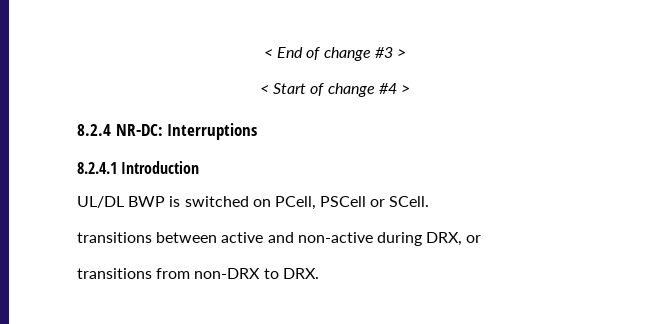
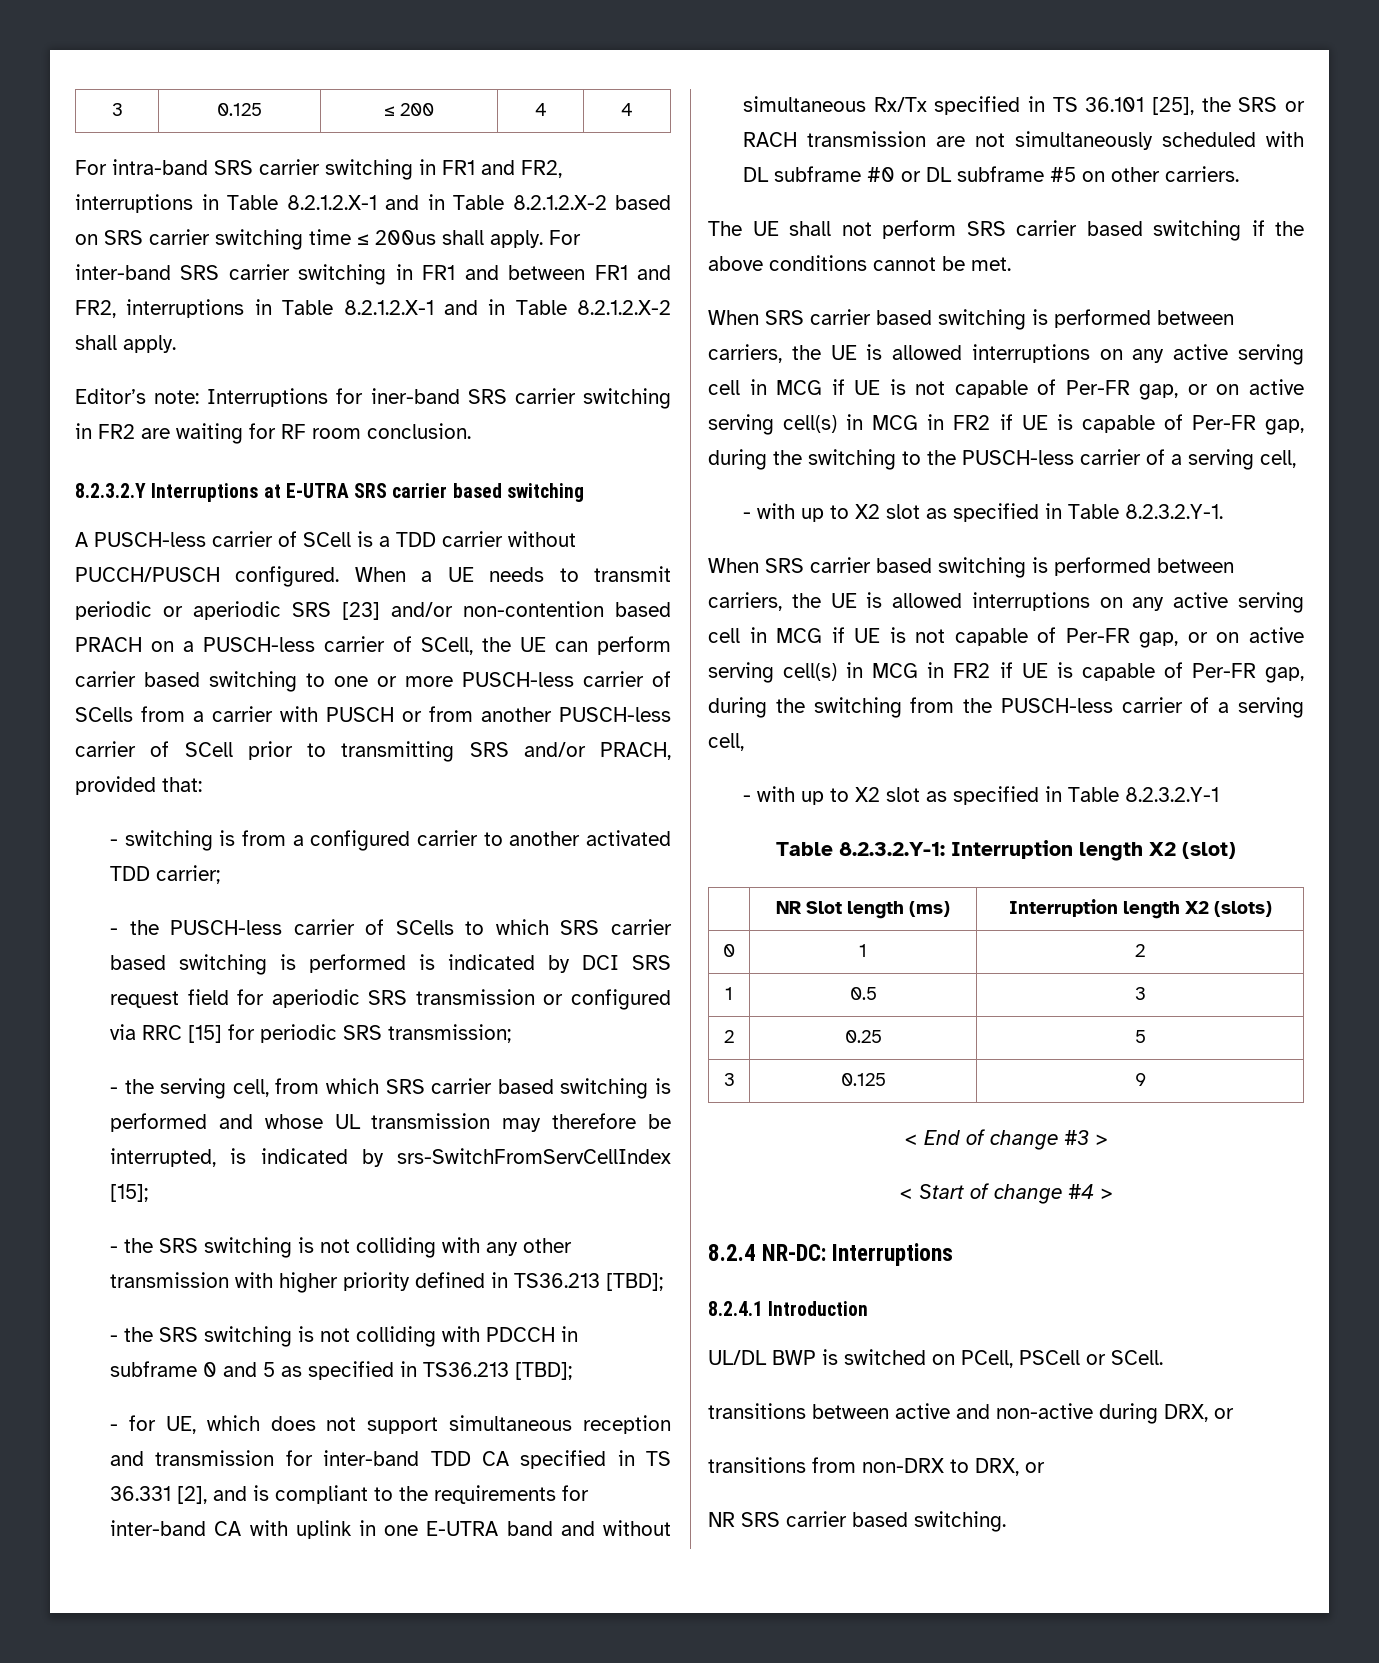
+ 3 | 0.125 | ≤ 200 | 4 | 4
+ For intra-band SRS carrier switching in FR1 and FR2, interruptions in Table 8.2.1.2.X-1 and in Table 8.2.1.2.X-2 based on SRS carrier switching time ≤ 200us shall apply. For inter-band SRS carrier switching in FR1 and between FR1 and FR2, interruptions in Table 8.2.1.2.X-1 and in Table 8.2.1.2.X-2 shall apply.
+ Editor’s note: Interruptions for iner-band SRS carrier switching in FR2 are waiting for RF room conclusion.
+ 8.2.3.2.Y Interruptions at E-UTRA SRS carrier based switching
+ A PUSCH-less carrier of SCell is a TDD carrier without PUCCH/PUSCH configured. When a UE needs to transmit periodic or aperiodic SRS [23] and/or non-contention based PRACH on a PUSCH-less carrier of SCell, the UE can perform carrier based switching to one or more PUSCH-less carrier of SCells from a carrier with PUSCH or from another PUSCH-less carrier of SCell prior to transmitting SRS and/or PRACH, provided that:
+ - switching is from a configured carrier to another activated TDD carrier;
+ - the PUSCH-less carrier of SCells to which SRS carrier based switching is performed is indicated by DCI SRS request field for aperiodic SRS transmission or configured via RRC [15] for periodic SRS transmission;
+ - the serving cell, from which SRS carrier based switching is performed and whose UL transmission may therefore be interrupted, is indicated by srs-SwitchFromServCellIndex [15];
+ - the SRS switching is not colliding with any other transmission with higher priority defined in TS36.213 [TBD];
+ - the SRS switching is not colliding with PDCCH in subframe 0 and 5 as specified in TS36.213 [TBD];
+ - for UE, which does not support simultaneous reception and transmission for inter-band TDD CA specified in TS 36.331 [2], and is compliant to the requirements for inter-band CA with uplink in one E-UTRA band and without simultaneous Rx/Tx specified in TS 36.101 [25], the SRS or RACH transmission are not simultaneously scheduled with DL subframe #0 or DL subframe #5 on other carriers.
+ The UE shall not perform SRS carrier based switching if the above conditions cannot be met.
+ When SRS carrier based switching is performed between carriers, the UE is allowed interruptions on any active serving cell in MCG if UE is not capable of Per-FR gap, or on active serving cell(s) in MCG in FR2 if UE is capable of Per-FR gap, during the switching to the PUSCH-less carrier of a serving cell,
+ - with up to X2 slot as specified in Table 8.2.3.2.Y-1.
+ When SRS carrier based switching is performed between carriers, the UE is allowed interruptions on any active serving cell in MCG if UE is not capable of Per-FR gap, or on active serving cell(s) in MCG in FR2 if UE is capable of Per-FR gap, during the switching from the PUSCH-less carrier of a serving cell,
+ - with up to X2 slot as specified in Table 8.2.3.2.Y-1
+ Table 8.2.3.2.Y-1: Interruption length X2 (slot)
+ | NR Slot length (ms) | Interruption length X2 (slots)
+ 0 | 1 | 2
+ 1 | 0.5 | 3
+ 2 | 0.25 | 5
+ 3 | 0.125 | 9
- transitions from non-DRX to DRX.
+ transitions from non-DRX to DRX, or
+ NR SRS carrier based switching.

